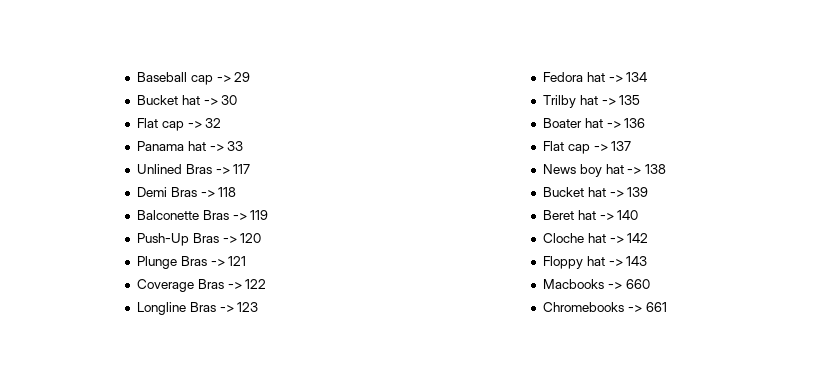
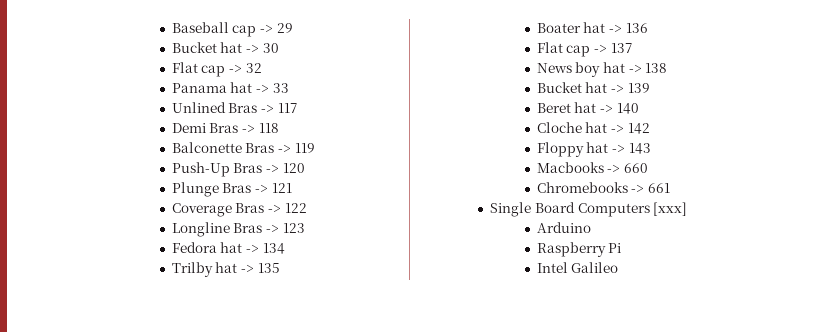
+ Single Board Computers [xxx]
+ Arduino
+ Raspberry Pi
+ Intel Galileo

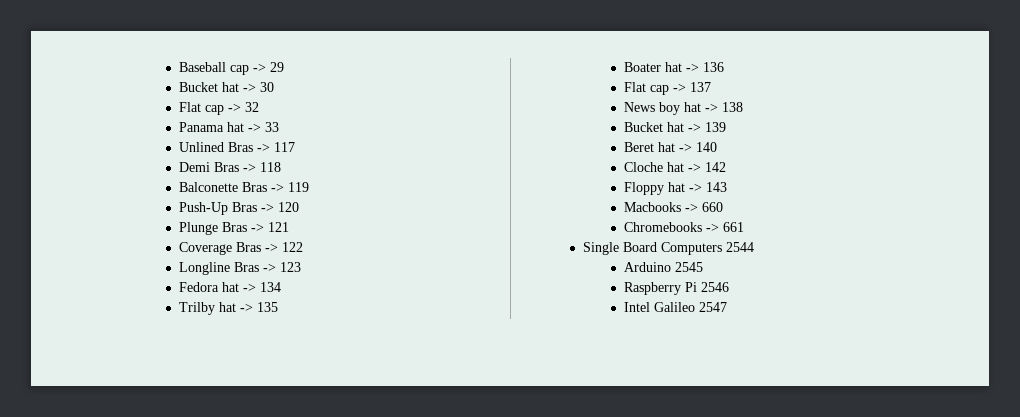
- Single Board Computers [xxx]
+ Single Board Computers 2544
- Arduino
+ Arduino 2545
- Raspberry Pi
+ Raspberry Pi 2546
- Intel Galileo
+ Intel Galileo 2547

